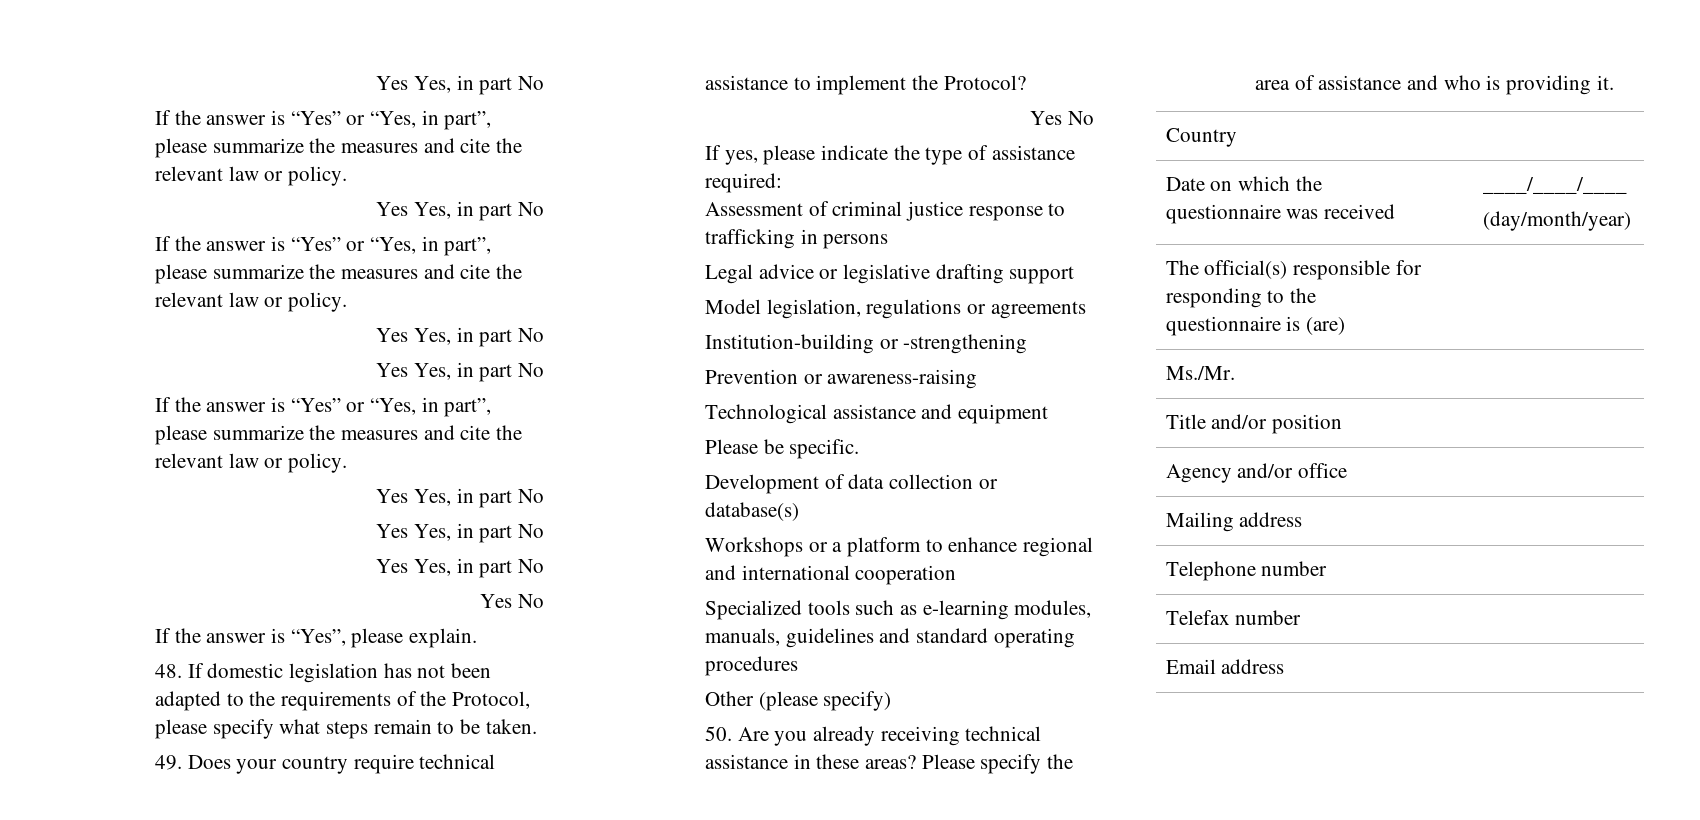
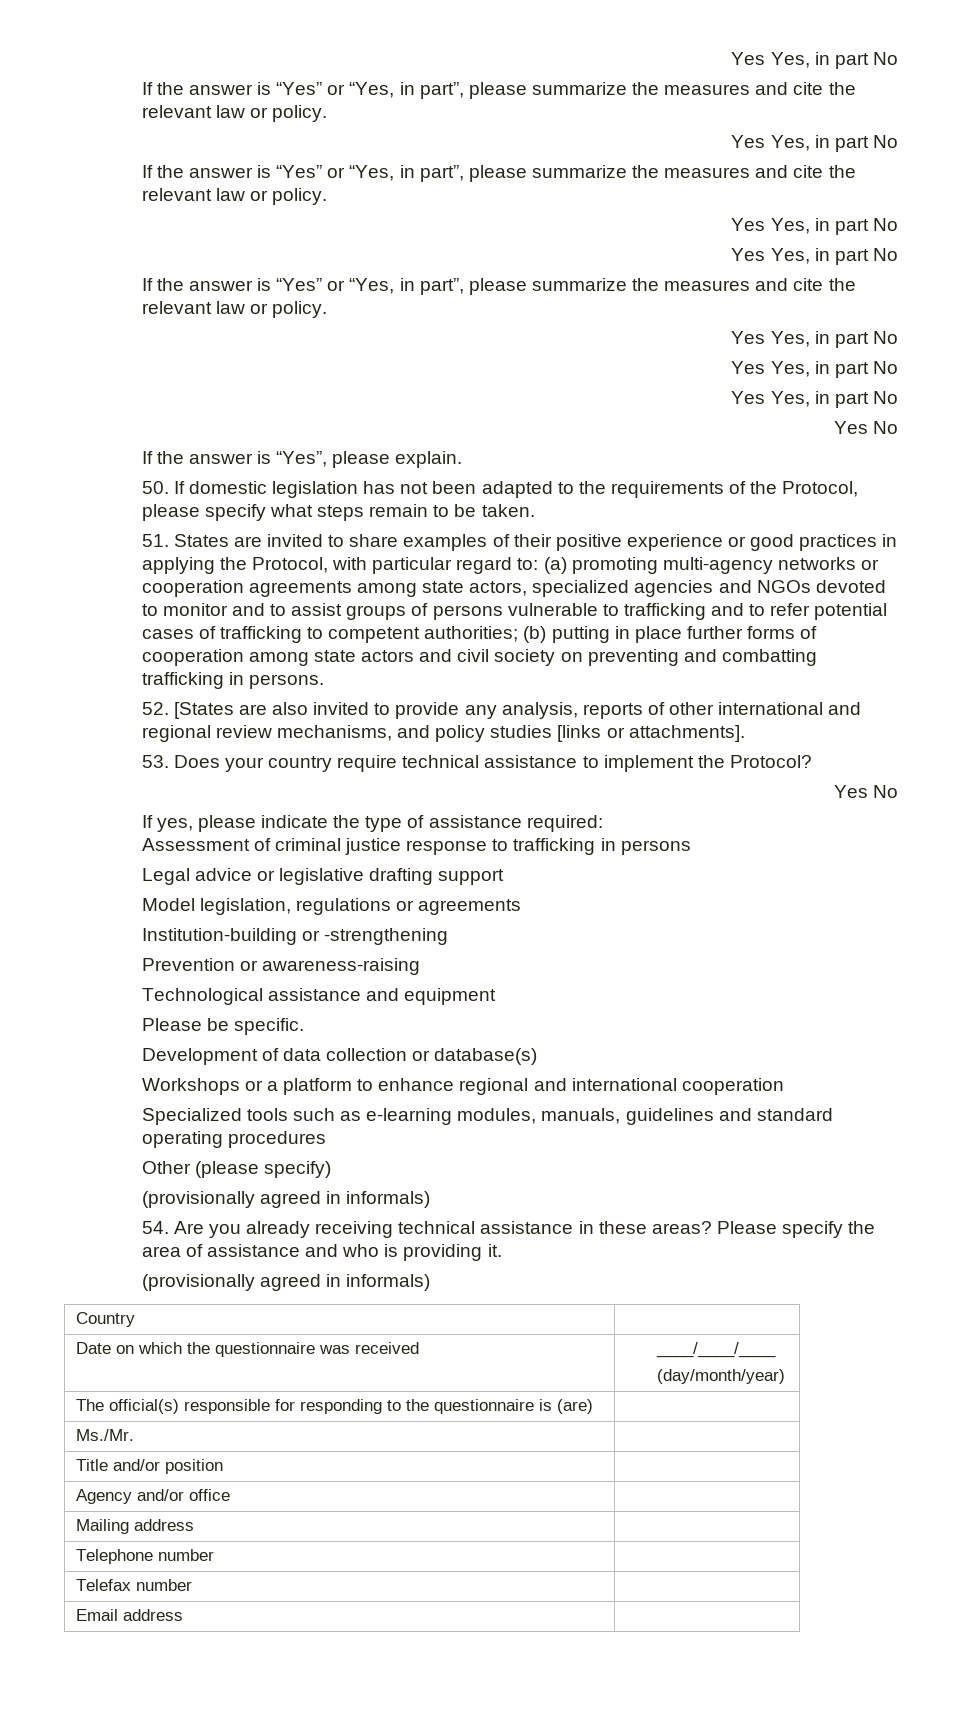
- 48. If domestic legislation has not been adapted to the requirements of the Protocol, please specify what steps remain to be taken.
+ 50. If domestic legislation has not been adapted to the requirements of the Protocol, please specify what steps remain to be taken.
- 49. Does your country require technical assistance to implement the Protocol?
+ 51. States are invited to share examples of their positive experience or good practices in applying the Protocol, with particular regard to: (a) promoting multi-agency networks or cooperation agreements among state actors, specialized agencies and NGOs devoted to monitor and to assist groups of persons vulnerable to trafficking and to refer potential cases of trafficking to competent authorities; (b) putting in place further forms of cooperation among state actors and civil society on preventing and combatting trafficking in persons.
+ 52. [States are also invited to provide any analysis, reports of other international and regional review mechanisms, and policy studies [links or attachments].
+ 53. Does your country require technical assistance to implement the Protocol?
  Other (please specify)
- 50. Are you already receiving technical assistance in these areas?
+ (provisionally agreed in informals)
+ 54. Are you already receiving technical assistance in these areas?
  Please specify the area of assistance and who is providing it.
+ (provisionally agreed in informals)

